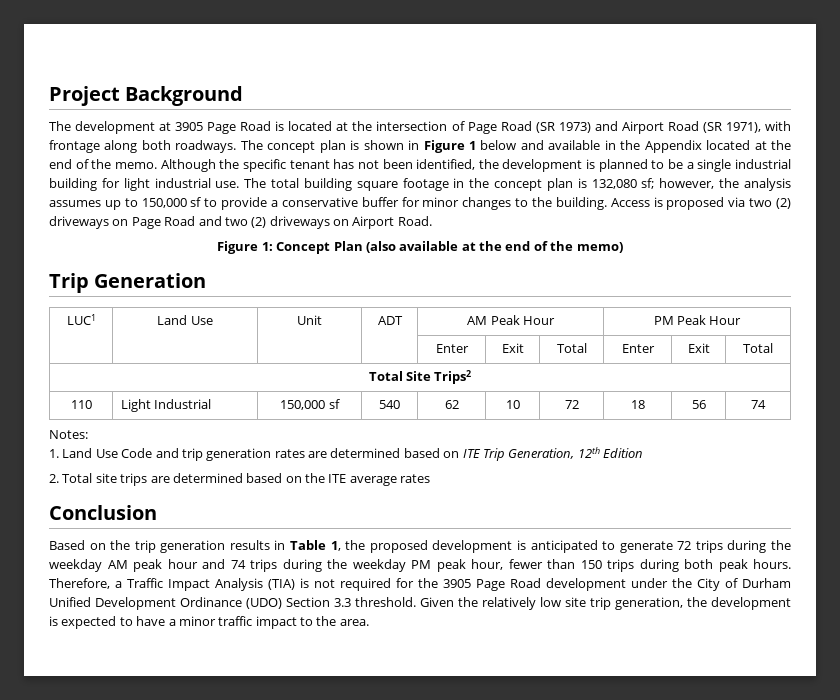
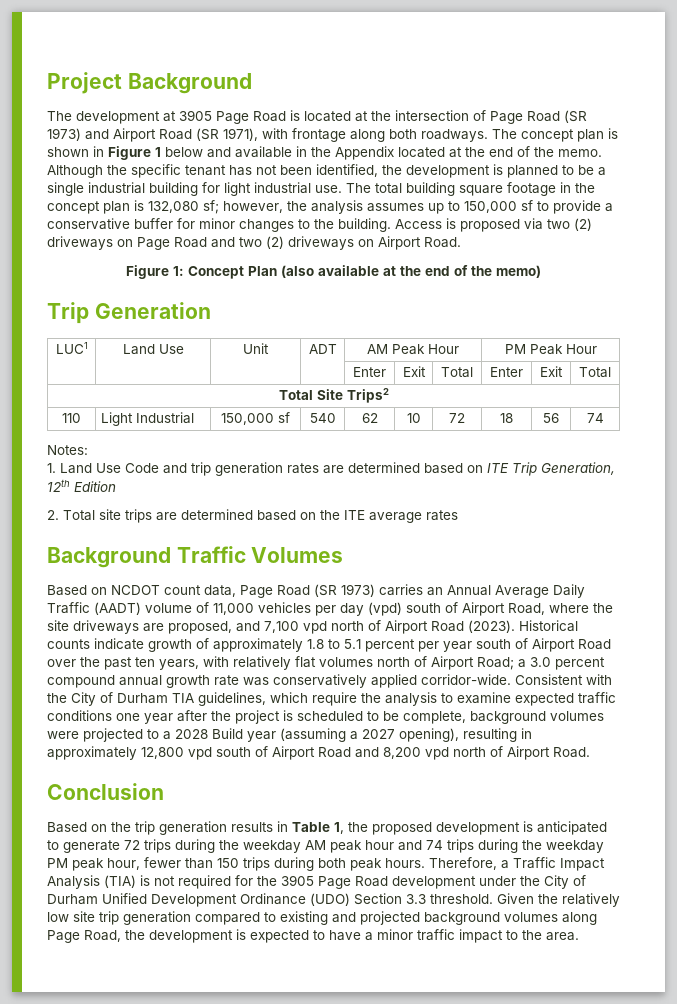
+ Background Traffic Volumes
+ Based on NCDOT count data, Page Road (SR 1973) carries an Annual Average Daily Traffic (AADT) volume of 11,000 vehicles per day (vpd) south of Airport Road, where the site driveways are proposed, and 7,100 vpd north of Airport Road (2023). Historical counts indicate growth of approximately 1.8 to 5.1 percent per year south of Airport Road over the past ten years, with relatively flat volumes north of Airport Road; a 3.0 percent compound annual growth rate was conservatively applied corridor-wide. Consistent with the City of Durham TIA guidelines, which require the analysis to examine expected traffic conditions one year after the project is scheduled to be complete, background volumes were projected to a 2028 Build year (assuming a 2027 opening), resulting in approximately 12,800 vpd south of Airport Road and 8,200 vpd north of Airport Road.
- Given the relatively low site trip generation, the development is expected to have a minor traffic impact to the area.
+ Given the relatively low site trip generation compared to existing and projected background volumes along Page Road, the development is expected to have a minor traffic impact to the area.

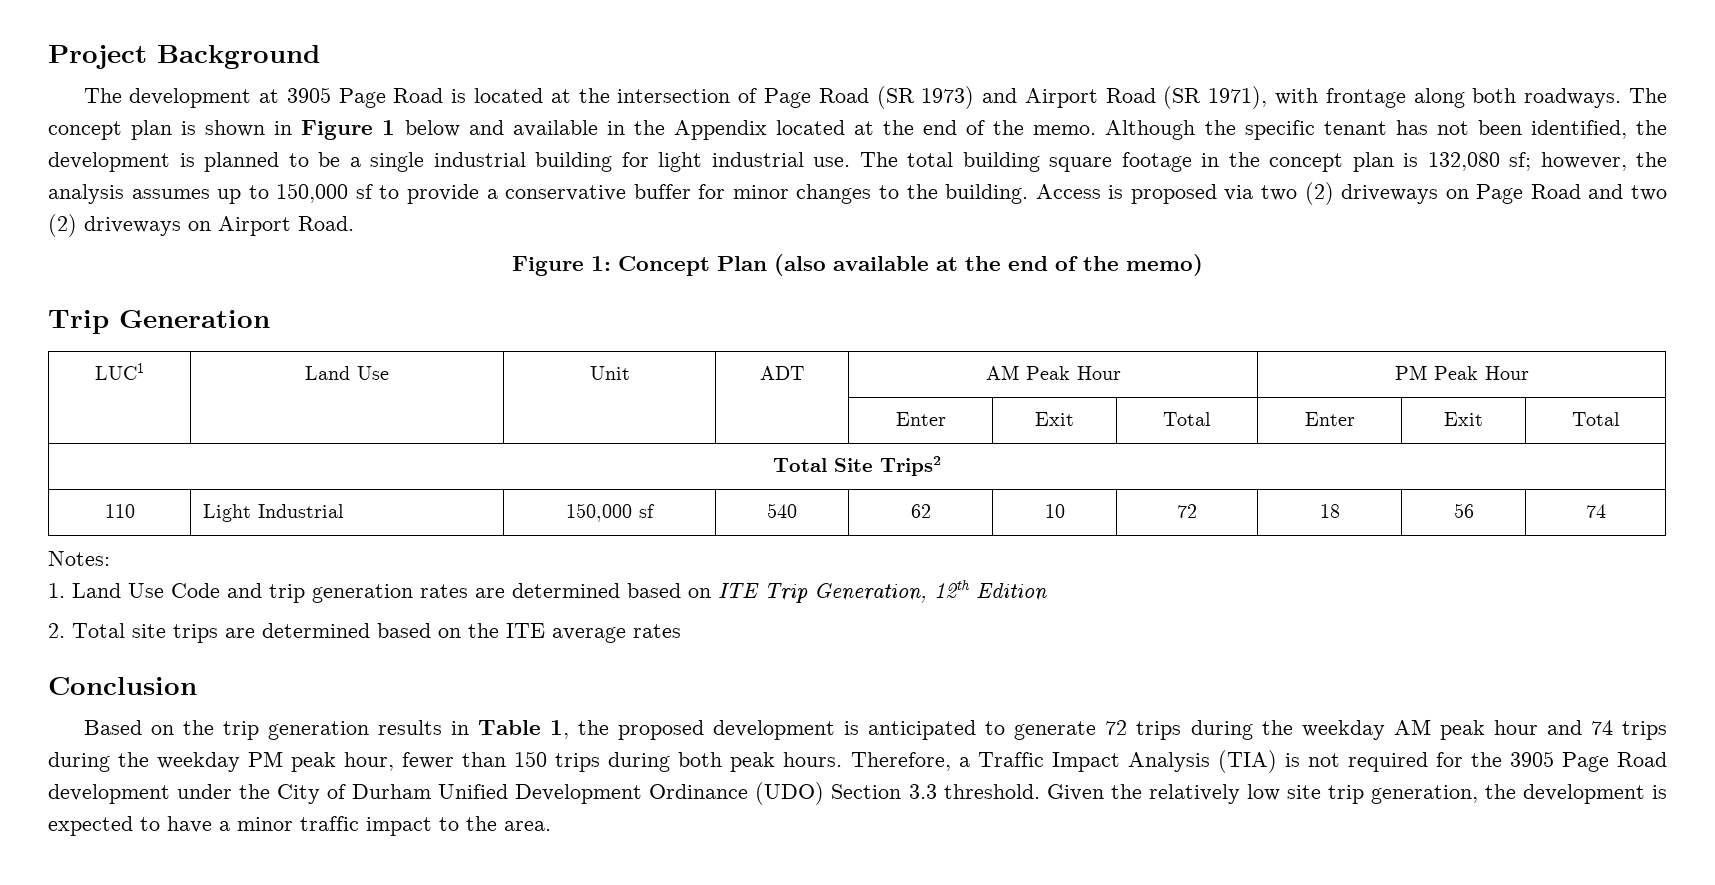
- Background Traffic Volumes
- Based on NCDOT count data, Page Road (SR 1973) carries an Annual Average Daily Traffic (AADT) volume of 11,000 vehicles per day (vpd) south of Airport Road, where the site driveways are proposed, and 7,100 vpd north of Airport Road (2023). Historical counts indicate growth of approximately 1.8 to 5.1 percent per year south of Airport Road over the past ten years, with relatively flat volumes north of Airport Road; a 3.0 percent compound annual growth rate was conservatively applied corridor-wide. Consistent with the City of Durham TIA guidelines, which require the analysis to examine expected traffic conditions one year after the project is scheduled to be complete, background volumes were projected to a 2028 Build year (assuming a 2027 opening), resulting in approximately 12,800 vpd south of Airport Road and 8,200 vpd north of Airport Road.
- Given the relatively low site trip generation compared to existing and projected background volumes along Page Road, the development is expected to have a minor traffic impact to the area.
+ Given the relatively low site trip generation, the development is expected to have a minor traffic impact to the area.

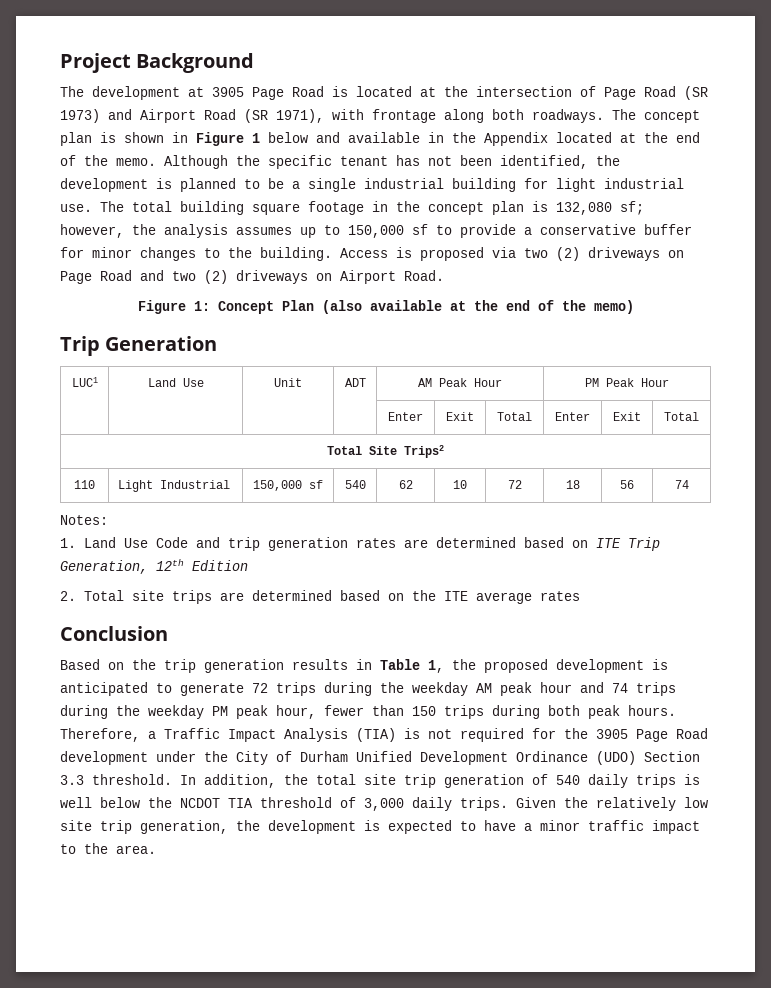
+ In addition, the total site trip generation of 540 daily trips is well below the NCDOT TIA threshold of 3,000 daily trips.

